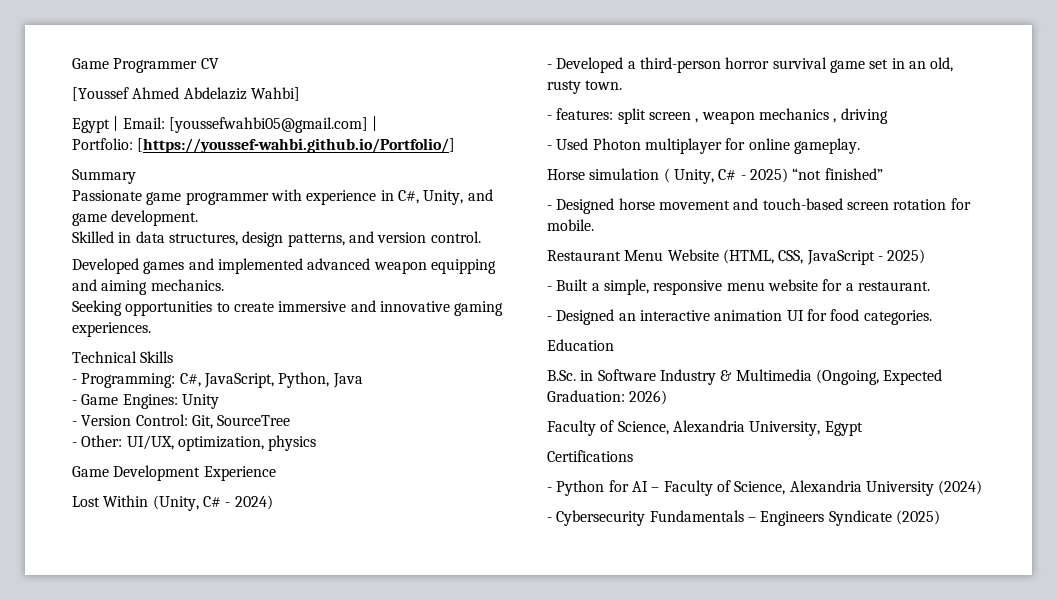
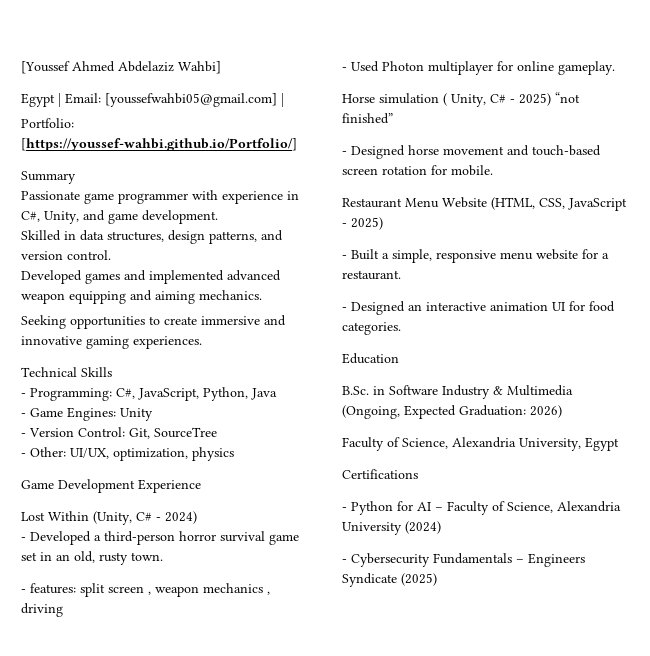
- Game Programmer CV

